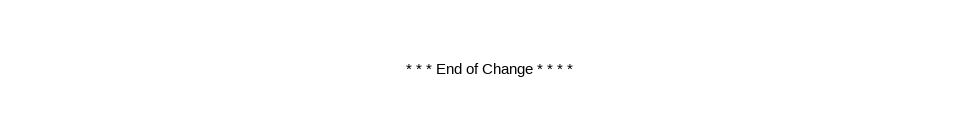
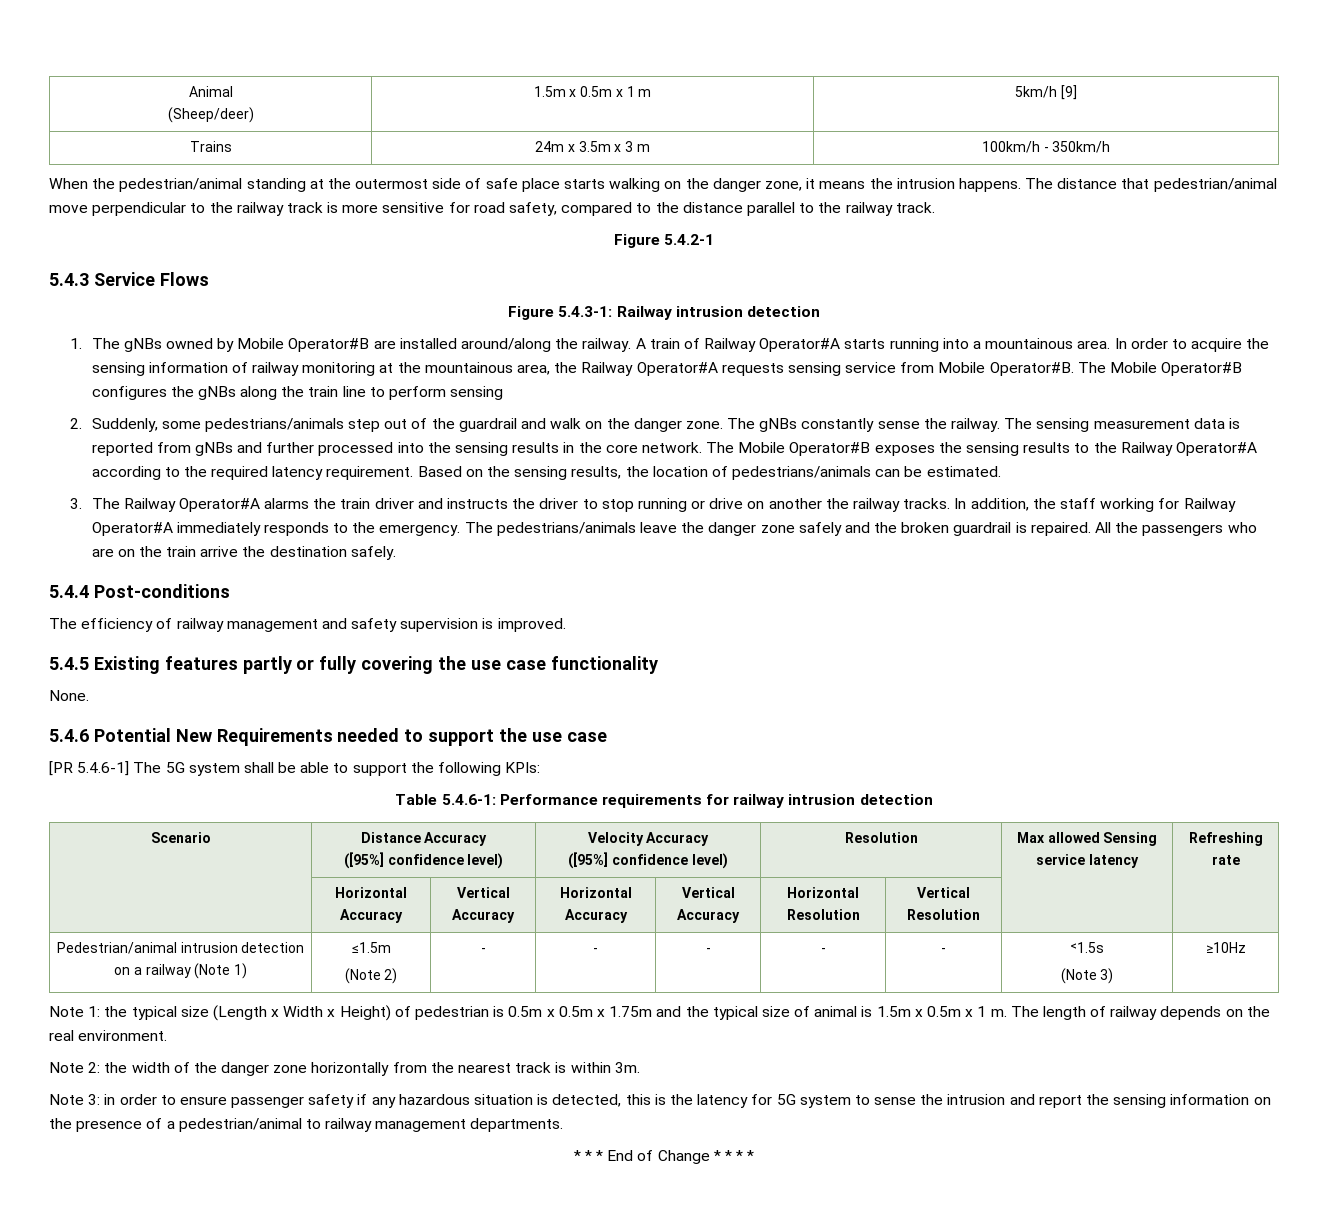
+ Animal
+ (Sheep/deer) | 1.5m x 0.5m x 1 m | 5km/h [9]
+ Trains | 24m x 3.5m x 3 m | 100km/h - 350km/h
+ When the pedestrian/animal standing at the outermost side of safe place starts walking on the danger zone, it means the intrusion happens. The distance that pedestrian/animal move perpendicular to the railway track is more sensitive for road safety, compared to the distance parallel to the railway track.
+ Figure 5.4.2-1
+ 5.4.3 Service Flows
+ Figure 5.4.3-1: Railway intrusion detection
+ 1. The gNBs owned by Mobile Operator#B are installed around/along the railway. A train of Railway Operator#A starts running into a mountainous area. In order to acquire the sensing information of railway monitoring at the mountainous area, the Railway Operator#A requests sensing service from Mobile Operator#B. The Mobile Operator#B configures the gNBs along the train line to perform sensing
+ 2. Suddenly, some pedestrians/animals step out of the guardrail and walk on the danger zone. The gNBs constantly sense the railway. The sensing measurement data is reported from gNBs and further processed into the sensing results in the core network. The Mobile Operator#B exposes the sensing results to the Railway Operator#A according to the required latency requirement. Based on the sensing results, the location of pedestrians/animals can be estimated.
+ 3. The Railway Operator#A alarms the train driver and instructs the driver to stop running or drive on another the railway tracks. In addition, the staff working for Railway Operator#A immediately responds to the emergency. The pedestrians/animals leave the danger zone safely and the broken guardrail is repaired. All the passengers who are on the train arrive the destination safely.
+ 5.4.4 Post-conditions
+ The efficiency of railway management and safety supervision is improved.
+ 5.4.5 Existing features partly or fully covering the use case functionality
+ None.
+ 5.4.6 Potential New Requirements needed to support the use case
+ [PR 5.4.6-1] The 5G system shall be able to support the following KPIs:
+ Table 5.4.6-1: Performance requirements for railway intrusion detection
+ Scenario | Distance Accuracy
+ ([95%] confidence level) | Velocity Accuracy
+ ([95%] confidence level) | Resolution | Max allowed Sensing service latency | Refreshing rate
+ | Horizontal Accuracy | Vertical Accuracy | Horizontal Accuracy | Vertical Accuracy | Horizontal Resolution | Vertical Resolution | |
+ Pedestrian/animal intrusion detection on a railway (Note 1) | ≤1.5m
+ (Note 2) | - | - | - | - | - | ˂1.5s
+ (Note 3) | ≥10Hz
+ Note 1: the typical size (Length x Width x Height) of pedestrian is 0.5m x 0.5m x 1.75m and the typical size of animal is 1.5m x 0.5m x 1 m. The length of railway depends on the real environment.
+ Note 2: the width of the danger zone horizontally from the nearest track is within 3m.
+ Note 3: in order to ensure passenger safety if any hazardous situation is detected, this is the latency for 5G system to sense the intrusion and report the sensing information on the presence of a pedestrian/animal to railway management departments.

